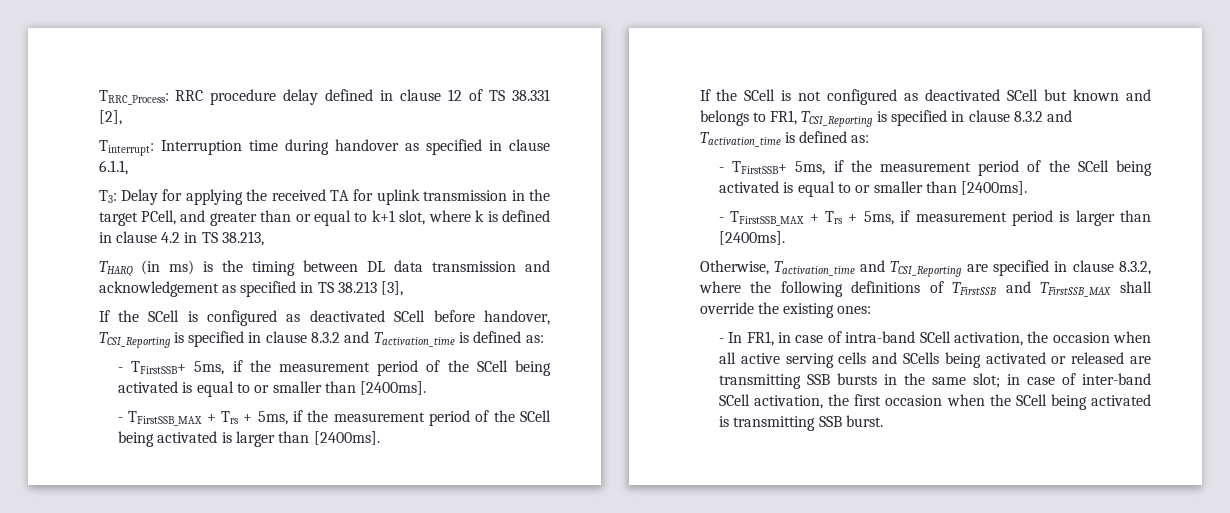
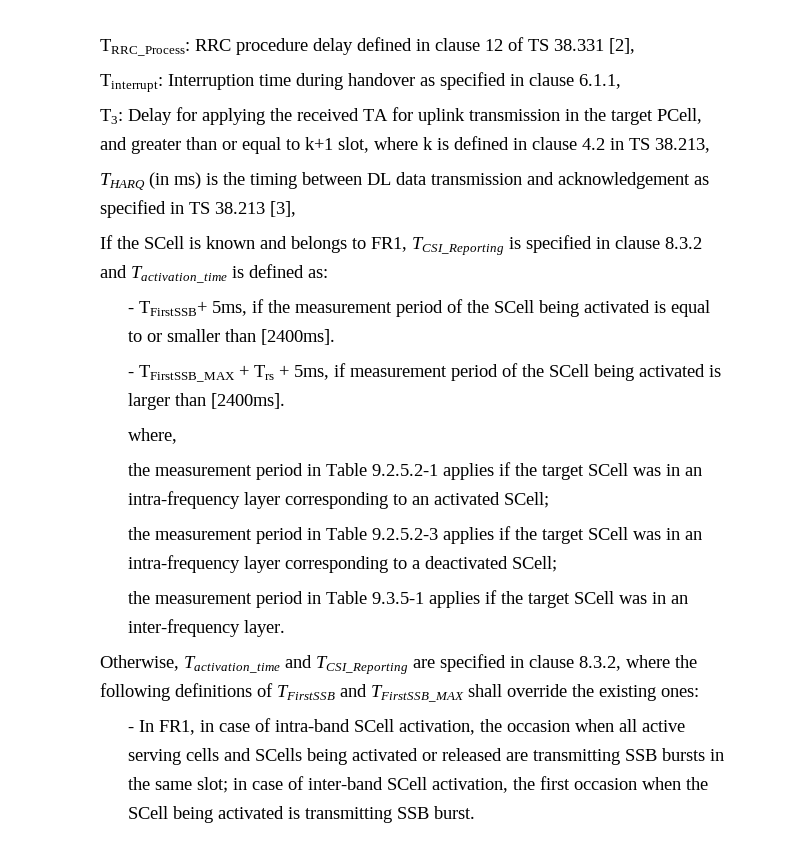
- If the SCell is configured as deactivated SCell before handover, TCSI_Reporting is specified in clause 8.3.2 and Tactivation_time is defined as:
- - TFirstSSB+ 5ms, if the measurement period of the SCell being activated is equal to or smaller than [2400ms].
- - TFirstSSB_MAX + Trs + 5ms, if the measurement period of the SCell being activated is larger than [2400ms].
- If the SCell is not configured as deactivated SCell but known and belongs to FR1, TCSI_Reporting is specified in clause 8.3.2 and Tactivation_time is defined as:
+ If the SCell is known and belongs to FR1, TCSI_Reporting is specified in clause 8.3.2 and Tactivation_time is defined as:
- - TFirstSSB_MAX + Trs + 5ms, if measurement period is larger than [2400ms].
+ - TFirstSSB_MAX + Trs + 5ms, if measurement period of the SCell being activated is larger than [2400ms].
+ where,
+ the measurement period in Table 9.2.5.2-1 applies if the target SCell was in an intra-frequency layer corresponding to an activated SCell;
+ the measurement period in Table 9.2.5.2-3 applies if the target SCell was in an intra-frequency layer corresponding to a deactivated SCell;
+ the measurement period in Table 9.3.5-1 applies if the target SCell was in an inter-frequency layer.

